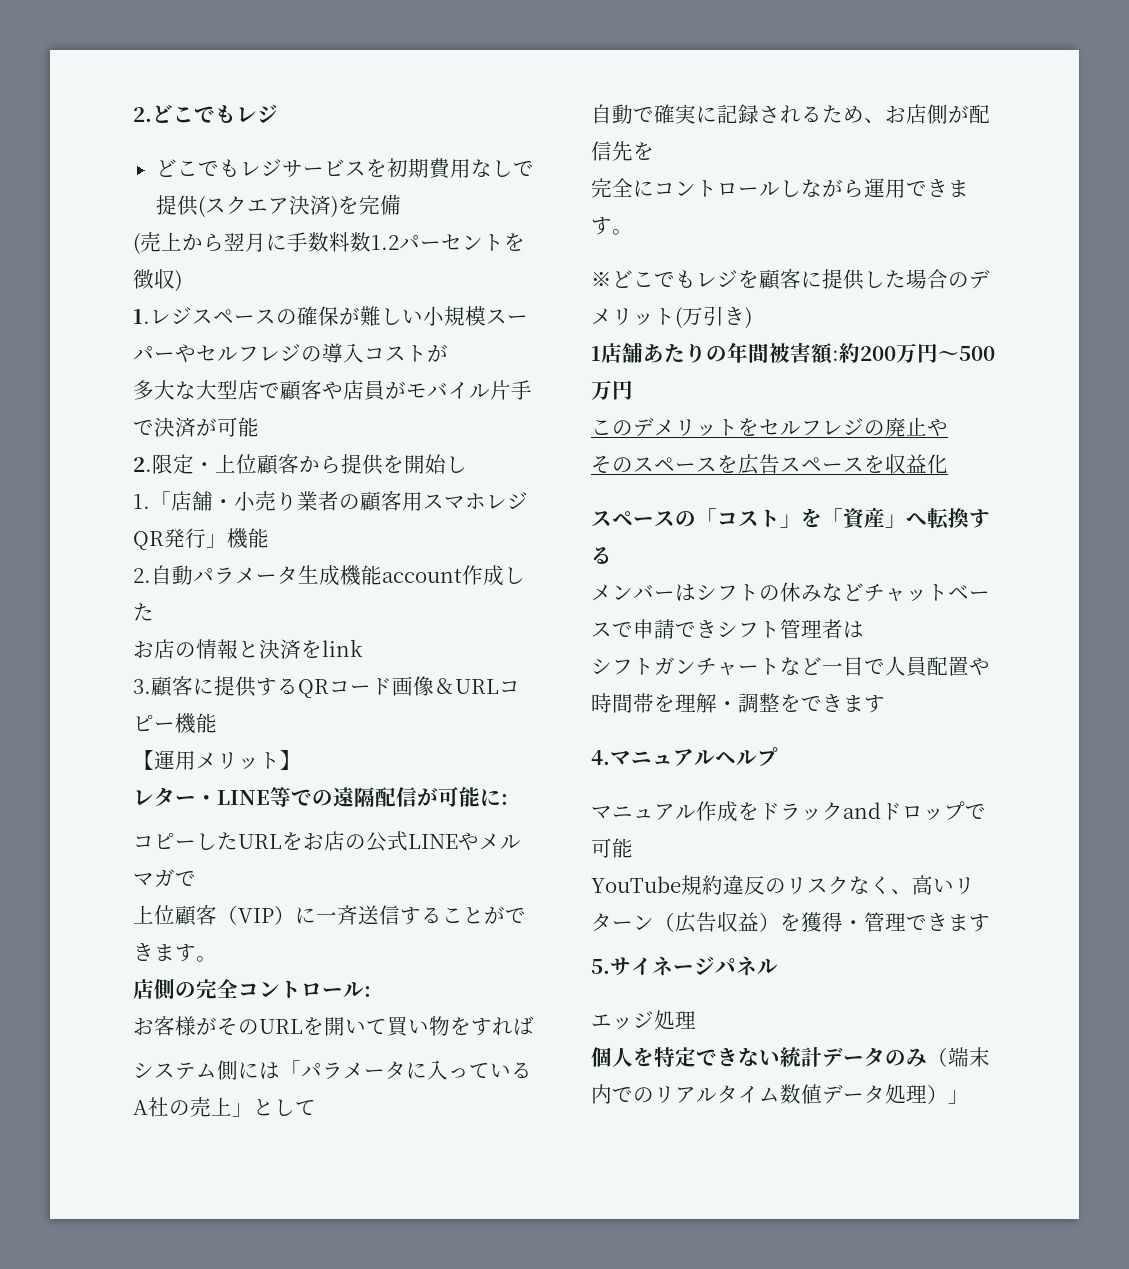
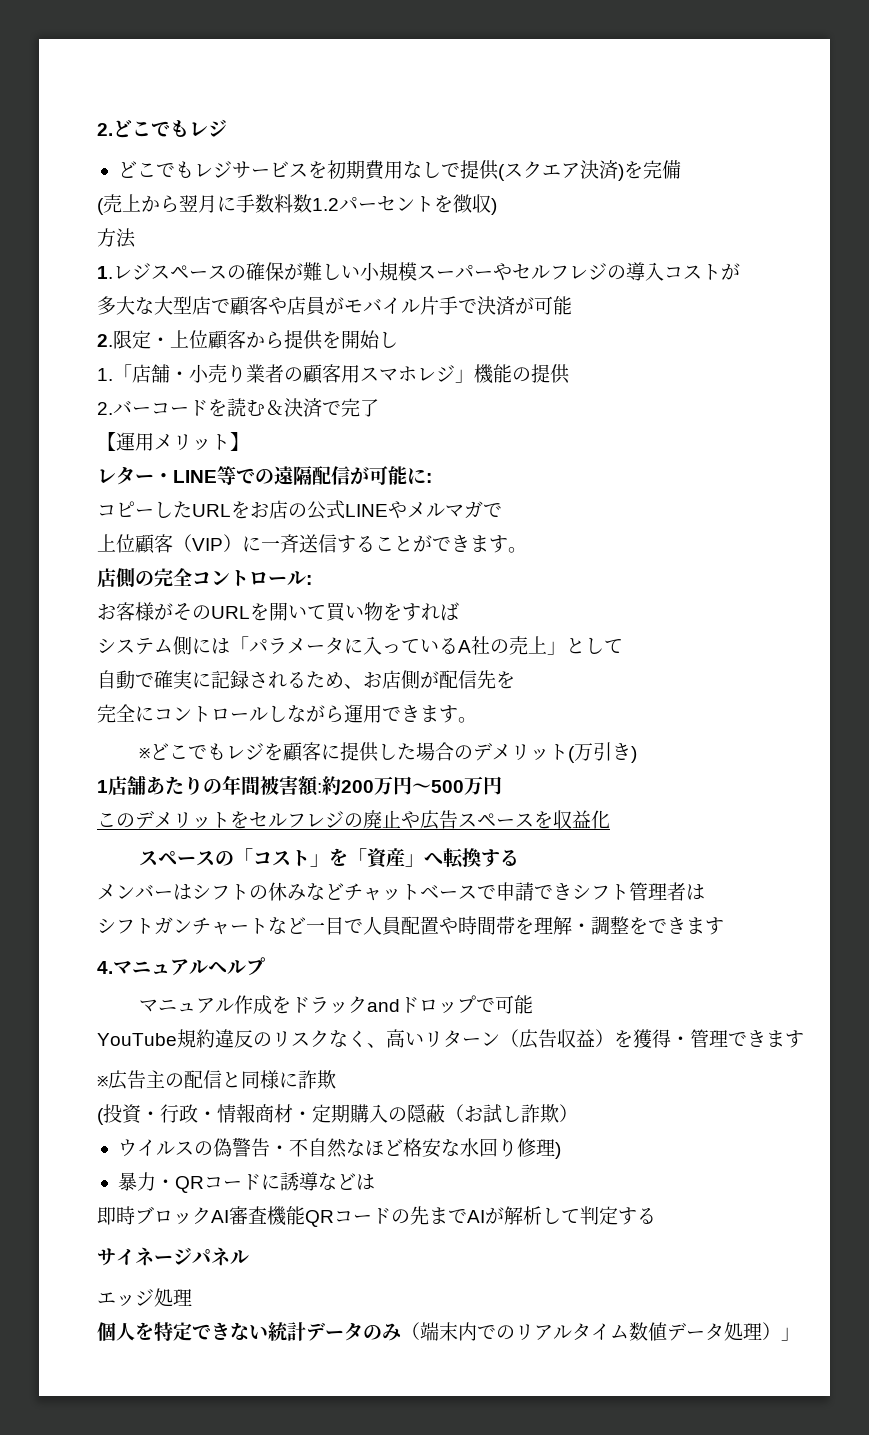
+ 方法
- 1.「店舗・小売り業者の顧客用スマホレジQR発行」機能
- 2.自動パラメータ生成機能account作成した
- お店の情報と決済をlink
- 3.顧客に提供するQRコード画像＆URLコピー機能
+ 1.「店舗・小売り業者の顧客用スマホレジ」機能の提供
+ 2.バーコードを読む＆決済で完了
- このデメリットをセルフレジの廃止や
- そのスペースを広告スペースを収益化
+ このデメリットをセルフレジの廃止や広告スペースを収益化
- 5.サイネージパネル
+ ※広告主の配信と同様に詐欺
+ (投資・行政・情報商材・定期購入の隠蔽（お試し詐欺）
+ ウイルスの偽警告・不自然なほど格安な水回り修理)
+ 暴力・QRコードに誘導などは
+ 即時ブロックAI審査機能QRコードの先までAIが解析して判定する
+ サイネージパネル

